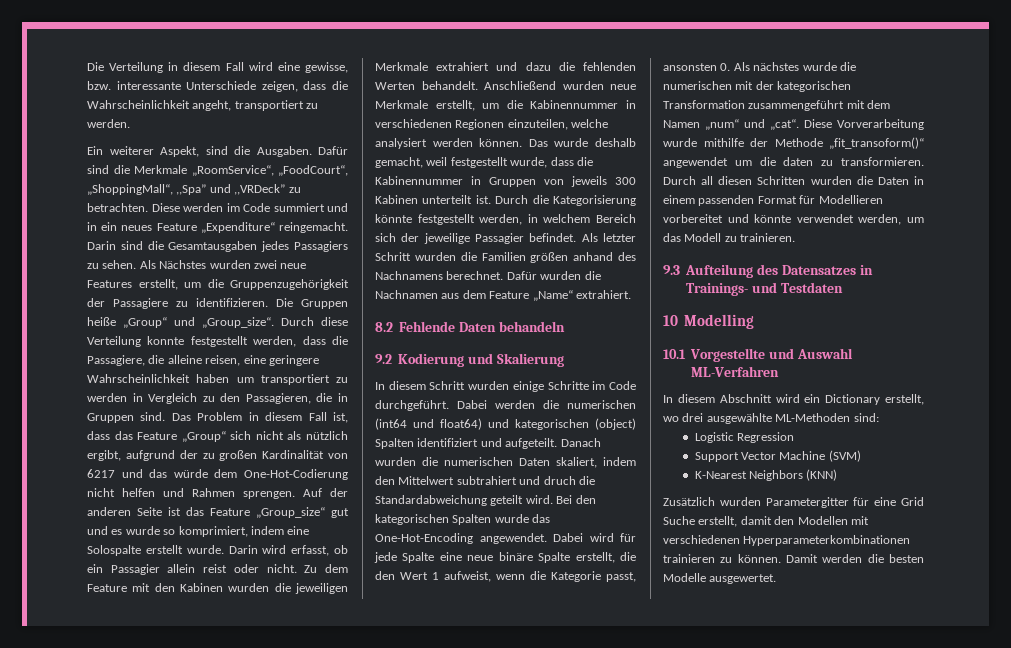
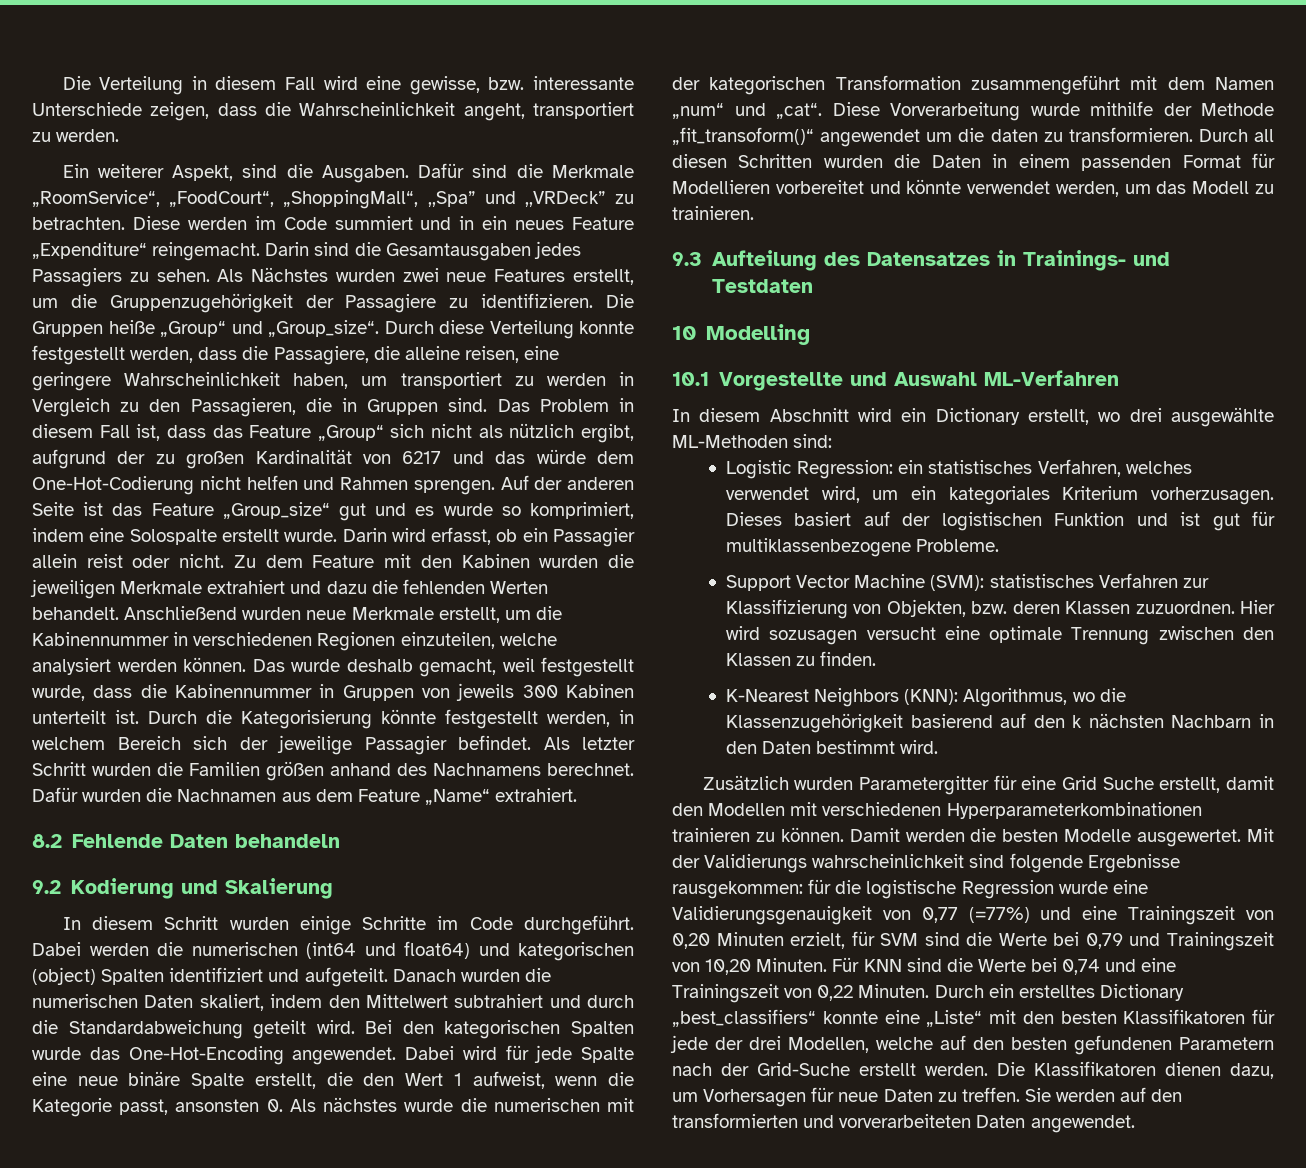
- Durch diese Verteilung konnte festgestellt werden, dass die Passagiere, die alleine reisen, eine geringere Wahrscheinlichkeit haben um transportiert zu werden in Vergleich zu den Passagieren, die in Gruppen sind.
+ Durch diese Verteilung konnte festgestellt werden, dass die Passagiere, die alleine reisen, eine geringere Wahrscheinlichkeit haben, um transportiert zu werden in Vergleich zu den Passagieren, die in Gruppen sind.
- Danach wurden die numerischen Daten skaliert, indem den Mittelwert subtrahiert und druch die Standardabweichung geteilt wird.
+ Danach wurden die numerischen Daten skaliert, indem den Mittelwert subtrahiert und durch die Standardabweichung geteilt wird.
- Logistic Regression
- Support Vector Machine (SVM)
- K-Nearest Neighbors (KNN)
+ Logistic Regression: ein statistisches Verfahren, welches verwendet wird, um ein kategoriales Kriterium vorherzusagen. Dieses basiert auf der logistischen Funktion und ist gut für multiklassenbezogene Probleme.
+ Support Vector Machine (SVM): statistisches Verfahren zur Klassifizierung von Objekten, bzw. deren Klassen zuzuordnen. Hier wird sozusagen versucht eine optimale Trennung zwischen den Klassen zu finden.
+ K-Nearest Neighbors (KNN): Algorithmus, wo die Klassenzugehörigkeit basierend auf den k nächsten Nachbarn in den Daten bestimmt wird.
+ Mit der Validierungs wahrscheinlichkeit sind folgende Ergebnisse rausgekommen: für die logistische Regression wurde eine Validierungsgenauigkeit von 0,77 (=77%) und eine Trainingszeit von 0,20 Minuten erzielt, für SVM sind die Werte bei 0,79 und Trainingszeit von 10,20 Minuten. Für KNN sind die Werte bei 0,74 und eine Trainingszeit von 0,22 Minuten. Durch ein erstelltes Dictionary „best_classifiers“ konnte eine „Liste“ mit den besten Klassifikatoren für jede der drei Modellen, welche auf den besten gefundenen Parametern nach der Grid-Suche erstellt werden. Die Klassifikatoren dienen dazu, um Vorhersagen für neue Daten zu treffen. Sie werden auf den transformierten und vorverarbeiteten Daten angewendet.

